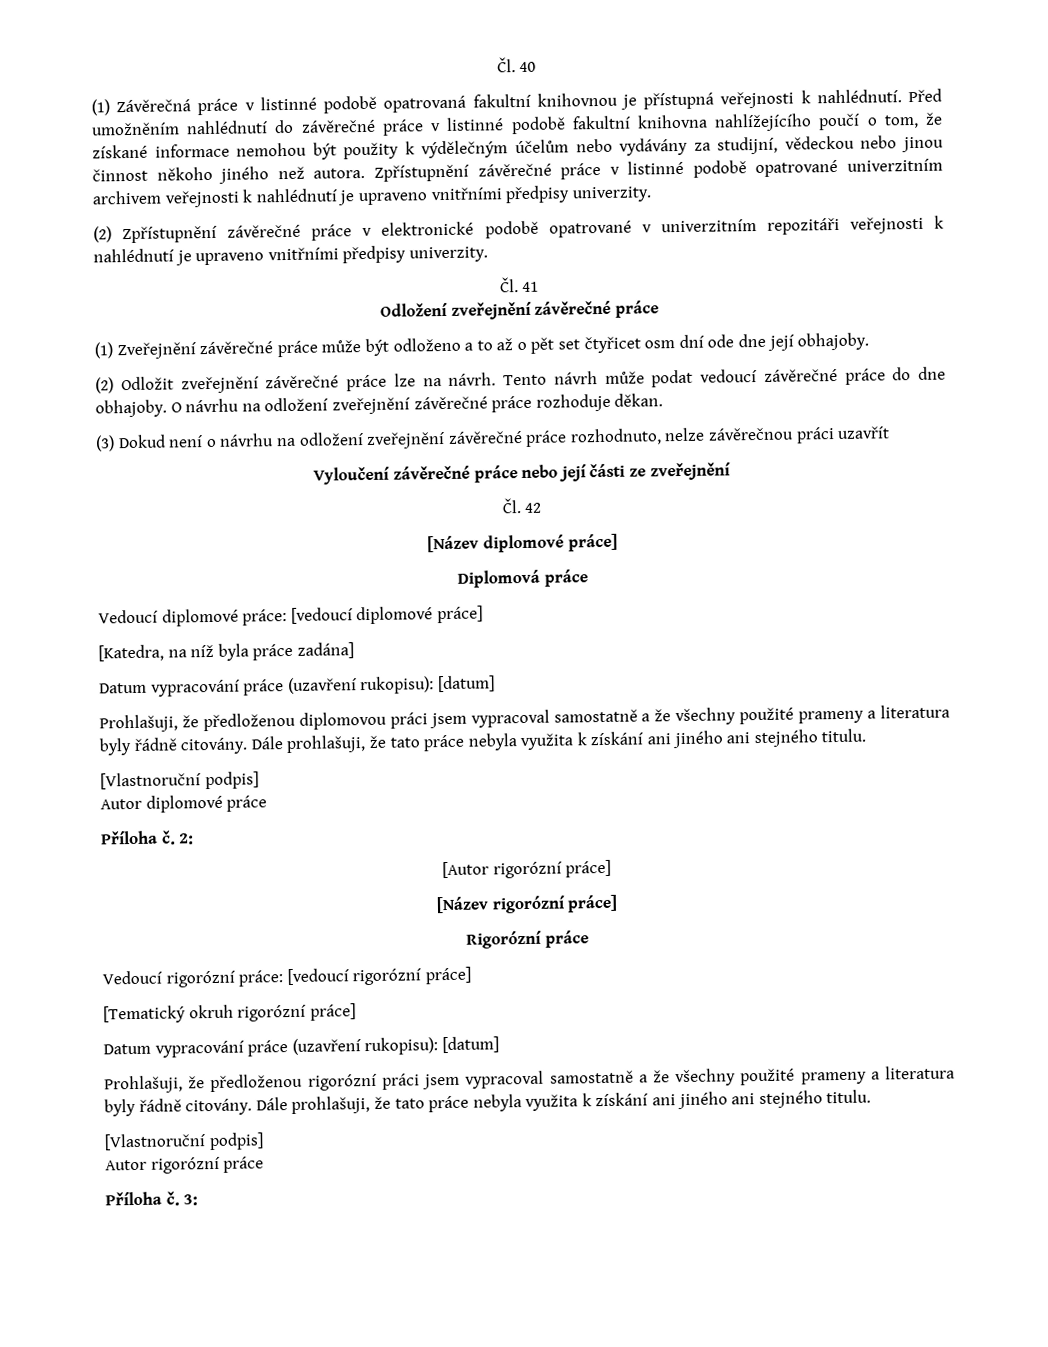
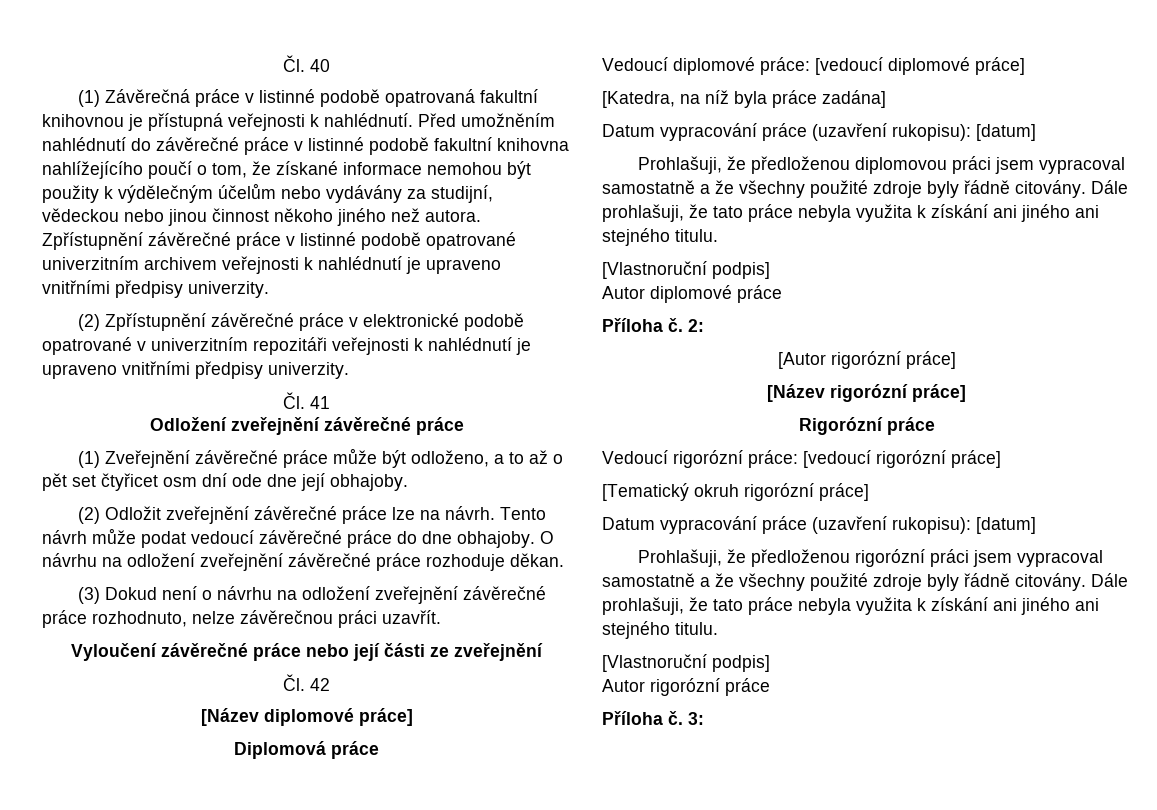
- (1) Zveřejnění závěrečné práce může být odloženo a to až o pět set čtyřicet osm dní ode dne její obhajoby.
+ (1) Zveřejnění závěrečné práce může být odloženo, a to až o pět set čtyřicet osm dní ode dne její obhajoby.
- (3) Dokud není o návrhu na odložení zveřejnění závěrečné práce rozhodnuto, nelze závěrečnou práci uzavřít
+ (3) Dokud není o návrhu na odložení zveřejnění závěrečné práce rozhodnuto, nelze závěrečnou práci uzavřít.
- Prohlašuji, že předloženou diplomovou práci jsem vypracoval samostatně a že všechny použité prameny a literatura byly řádně citovány.
+ Prohlašuji, že předloženou diplomovou práci jsem vypracoval samostatně a že všechny použité zdroje byly řádně citovány.
- Prohlašuji, že předloženou rigorózní práci jsem vypracoval samostatně a že všechny použité prameny a literatura byly řádně citovány.
+ Prohlašuji, že předloženou rigorózní práci jsem vypracoval samostatně a že všechny použité zdroje byly řádně citovány.

